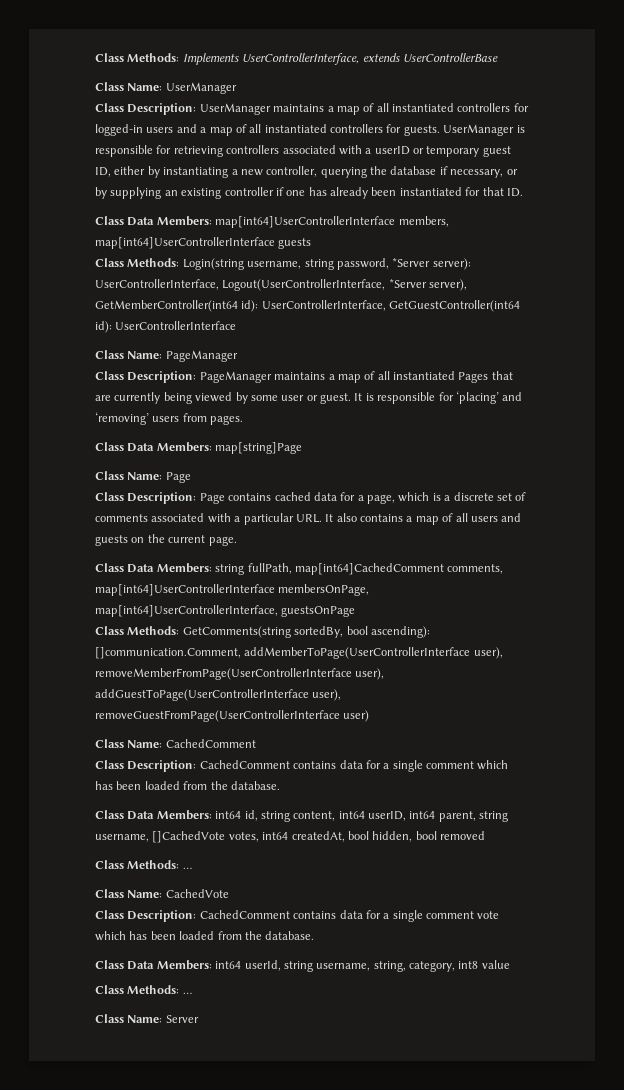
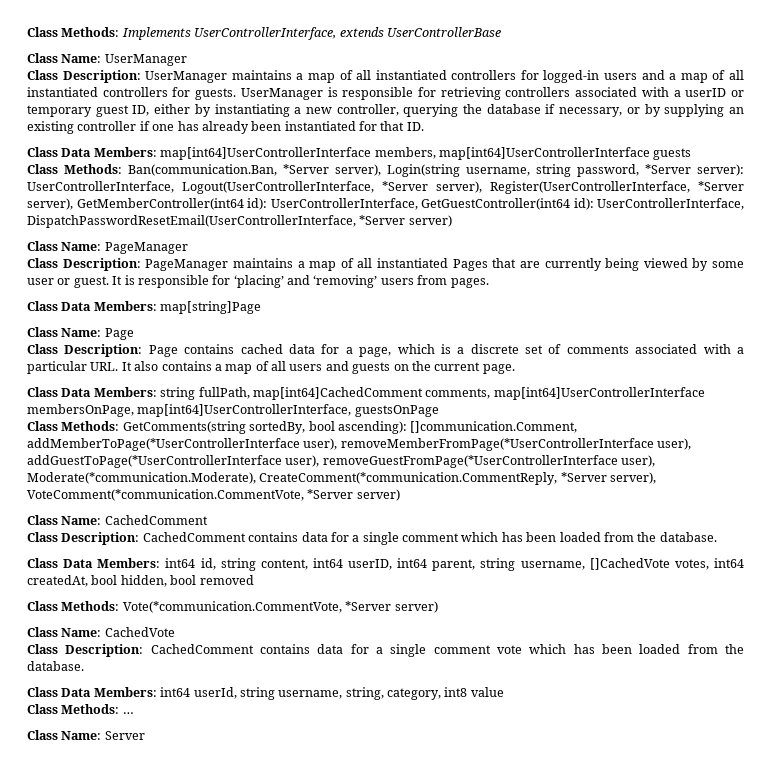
- Class Methods: Login(string username, string password, *Server server): UserControllerInterface, Logout(UserControllerInterface, *Server server), GetMemberController(int64 id): UserControllerInterface, GetGuestController(int64 id): UserControllerInterface
+ Class Methods: Ban(communication.Ban, *Server server), Login(string username, string password, *Server server): UserControllerInterface, Logout(UserControllerInterface, *Server server), Register(UserControllerInterface, *Server server), GetMemberController(int64 id): UserControllerInterface, GetGuestController(int64 id): UserControllerInterface, DispatchPasswordResetEmail(UserControllerInterface, *Server server)
- Class Methods: GetComments(string sortedBy, bool ascending): []communication.Comment, addMemberToPage(UserControllerInterface user), removeMemberFromPage(UserControllerInterface user), addGuestToPage(UserControllerInterface user), removeGuestFromPage(UserControllerInterface user)
+ Class Methods: GetComments(string sortedBy, bool ascending): []communication.Comment, addMemberToPage(*UserControllerInterface user), removeMemberFromPage(*UserControllerInterface user), addGuestToPage(*UserControllerInterface user), removeGuestFromPage(*UserControllerInterface user), Moderate(*communication.Moderate), CreateComment(*communication.CommentReply, *Server server), VoteComment(*communication.CommentVote, *Server server)
  Class Data Members: int64 id, string content, int64 userID, int64 parent, string username, []CachedVote votes, int64 createdAt, bool hidden, bool removed
- Class Methods: …
+ Class Methods: Vote(*communication.CommentVote, *Server server)

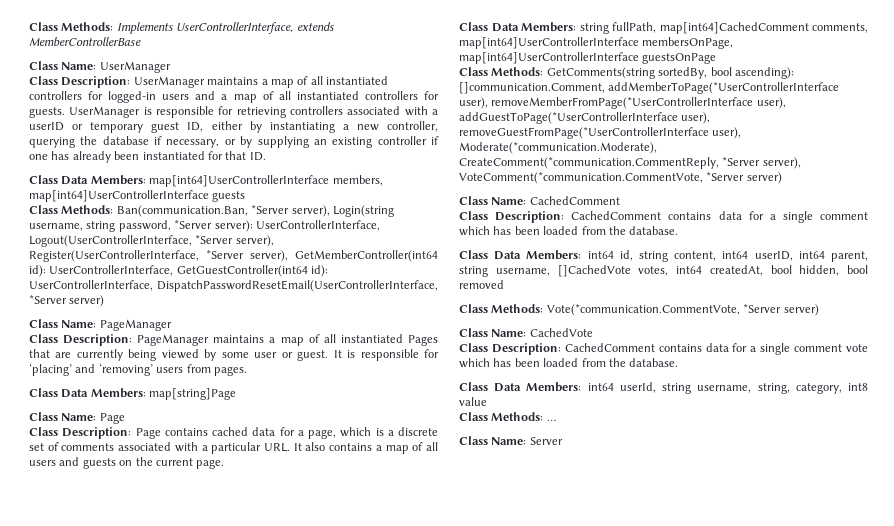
- Class Methods: Implements UserControllerInterface, extends UserControllerBase
+ Class Methods: Implements UserControllerInterface, extends MemberControllerBase
- Class Data Members: string fullPath, map[int64]CachedComment comments, map[int64]UserControllerInterface membersOnPage, map[int64]UserControllerInterface, guestsOnPage
+ Class Data Members: string fullPath, map[int64]CachedComment comments, map[int64]UserControllerInterface membersOnPage, map[int64]UserControllerInterface guestsOnPage

